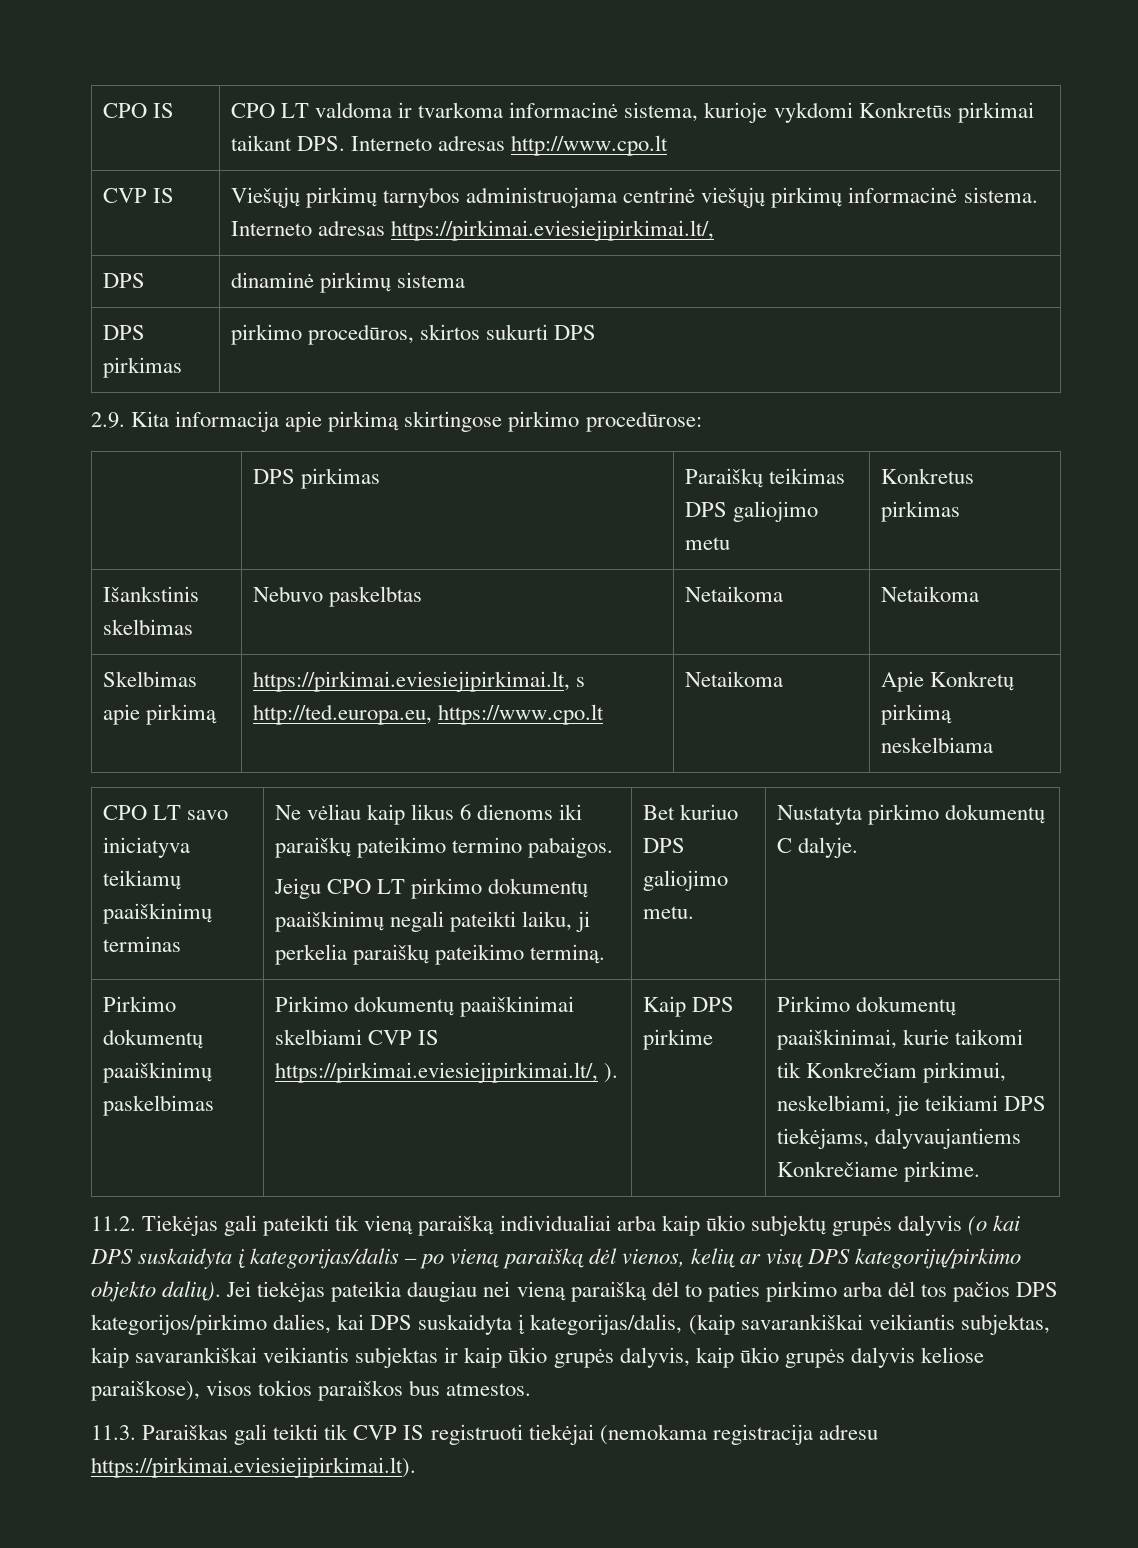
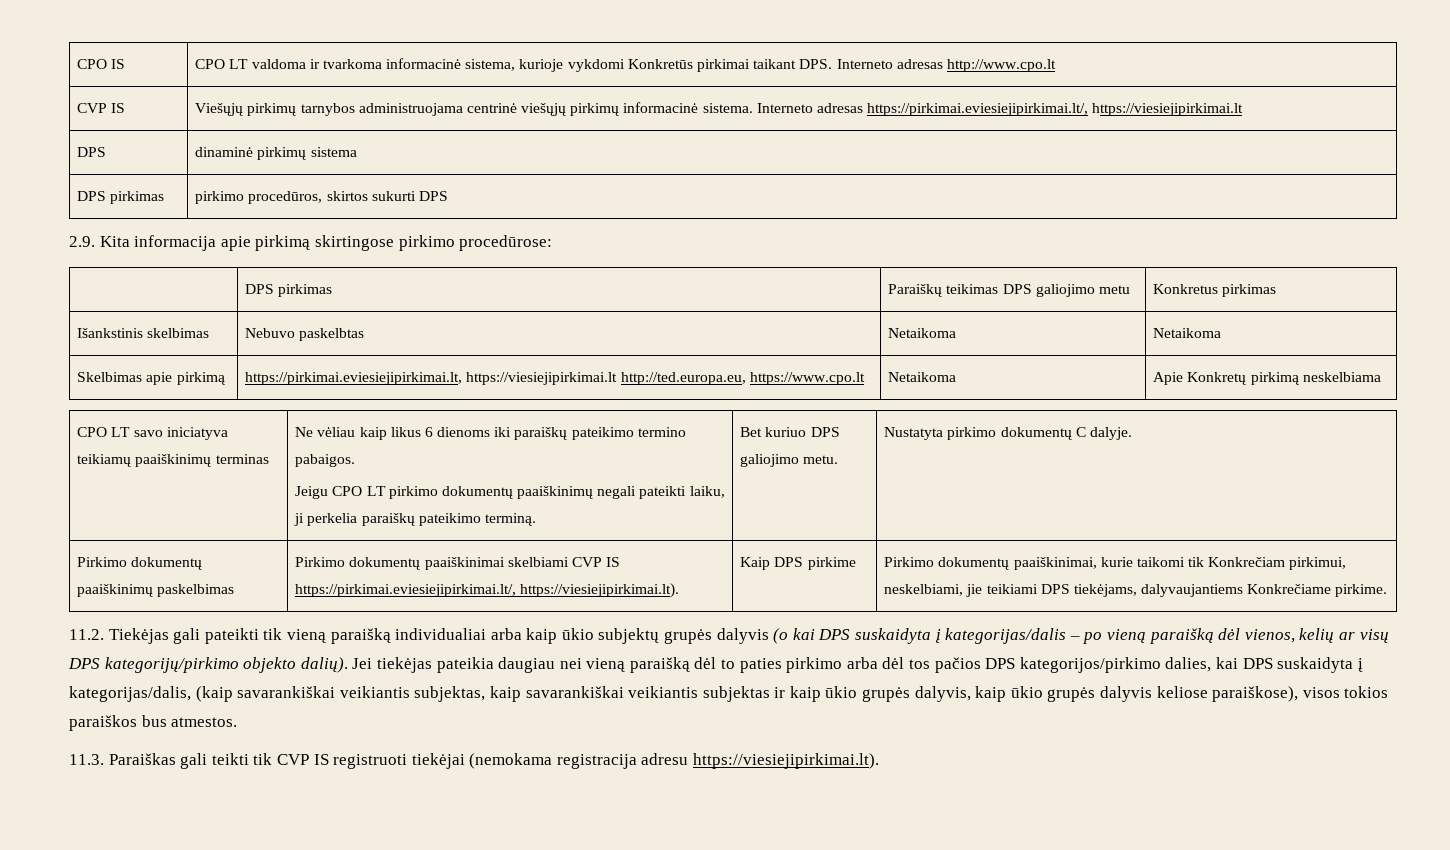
- CVP IS | Viešųjų pirkimų tarnybos administruojama centrinė viešųjų pirkimų informacinė sistema. Interneto adresas https://pirkimai.eviesiejipirkimai.lt/,
+ CVP IS | Viešųjų pirkimų tarnybos administruojama centrinė viešųjų pirkimų informacinė sistema. Interneto adresas https://pirkimai.eviesiejipirkimai.lt/, https://viesiejipirkimai.lt
- Skelbimas apie pirkimą | https://pirkimai.eviesiejipirkimai.lt, s http://ted.europa.eu, https://www.cpo.lt | Netaikoma | Apie Konkretų pirkimą neskelbiama
+ Skelbimas apie pirkimą | https://pirkimai.eviesiejipirkimai.lt, https://viesiejipirkimai.lt http://ted.europa.eu, https://www.cpo.lt | Netaikoma | Apie Konkretų pirkimą neskelbiama
- Pirkimo dokumentų paaiškinimų paskelbimas | Pirkimo dokumentų paaiškinimai skelbiami CVP IS https://pirkimai.eviesiejipirkimai.lt/, ). | Kaip DPS pirkime | Pirkimo dokumentų paaiškinimai, kurie taikomi tik Konkrečiam pirkimui, neskelbiami, jie teikiami DPS tiekėjams, dalyvaujantiems Konkrečiame pirkime.
+ Pirkimo dokumentų paaiškinimų paskelbimas | Pirkimo dokumentų paaiškinimai skelbiami CVP IS https://pirkimai.eviesiejipirkimai.lt/, https://viesiejipirkimai.lt). | Kaip DPS pirkime | Pirkimo dokumentų paaiškinimai, kurie taikomi tik Konkrečiam pirkimui, neskelbiami, jie teikiami DPS tiekėjams, dalyvaujantiems Konkrečiame pirkime.
- 11.3. Paraiškas gali teikti tik CVP IS registruoti tiekėjai (nemokama registracija adresu https://pirkimai.eviesiejipirkimai.lt).
+ 11.3. Paraiškas gali teikti tik CVP IS registruoti tiekėjai (nemokama registracija adresu https://viesiejipirkimai.lt).

